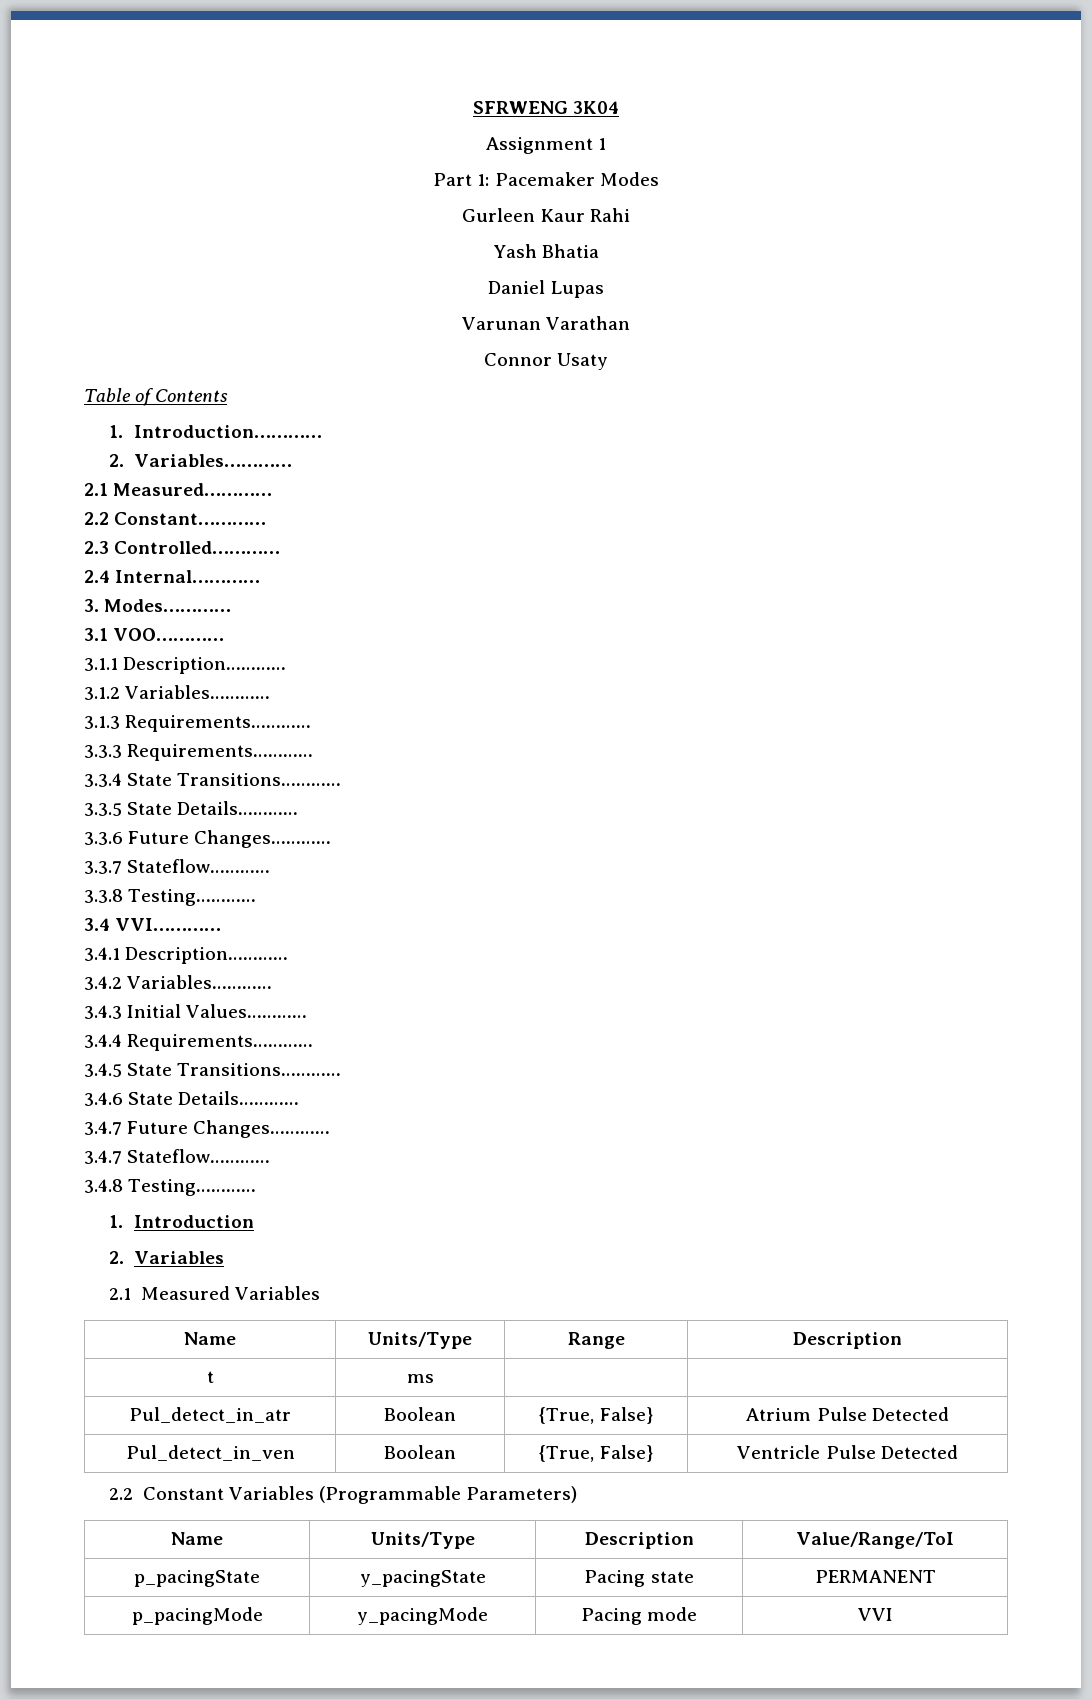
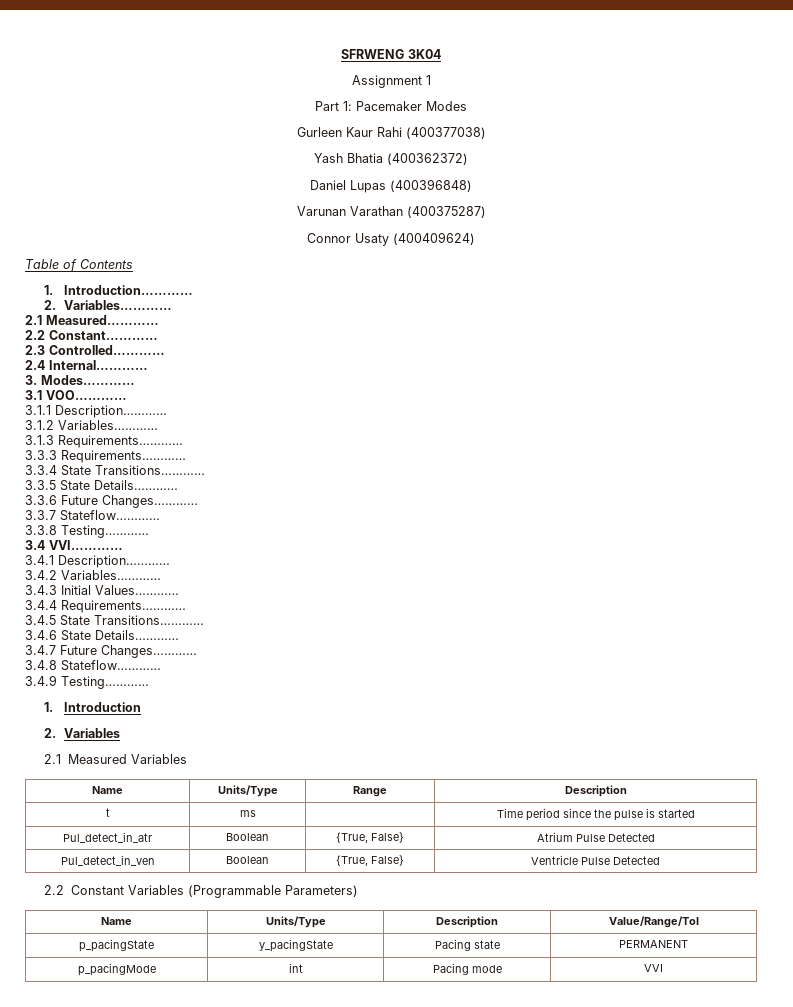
- Gurleen Kaur Rahi
+ Gurleen Kaur Rahi (400377038)
- Yash Bhatia
+ Yash Bhatia (400362372)
- Daniel Lupas
+ Daniel Lupas (400396848)
- Varunan Varathan
+ Varunan Varathan (400375287)
- Connor Usaty
+ Connor Usaty (400409624)
- 3.4.7 Stateflow…………
- 3.4.8 Testing…………
+ 3.4.8 Stateflow…………
+ 3.4.9 Testing…………
- t | ms | |
+ t | ms | | Time period since the pulse is started
- p_pacingMode | y_pacingMode | Pacing mode | VVI
+ p_pacingMode | int | Pacing mode | VVI

